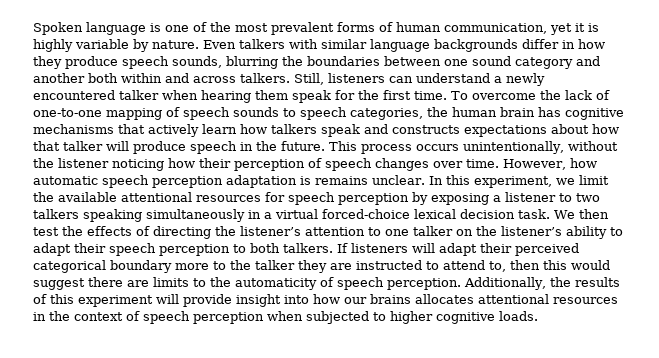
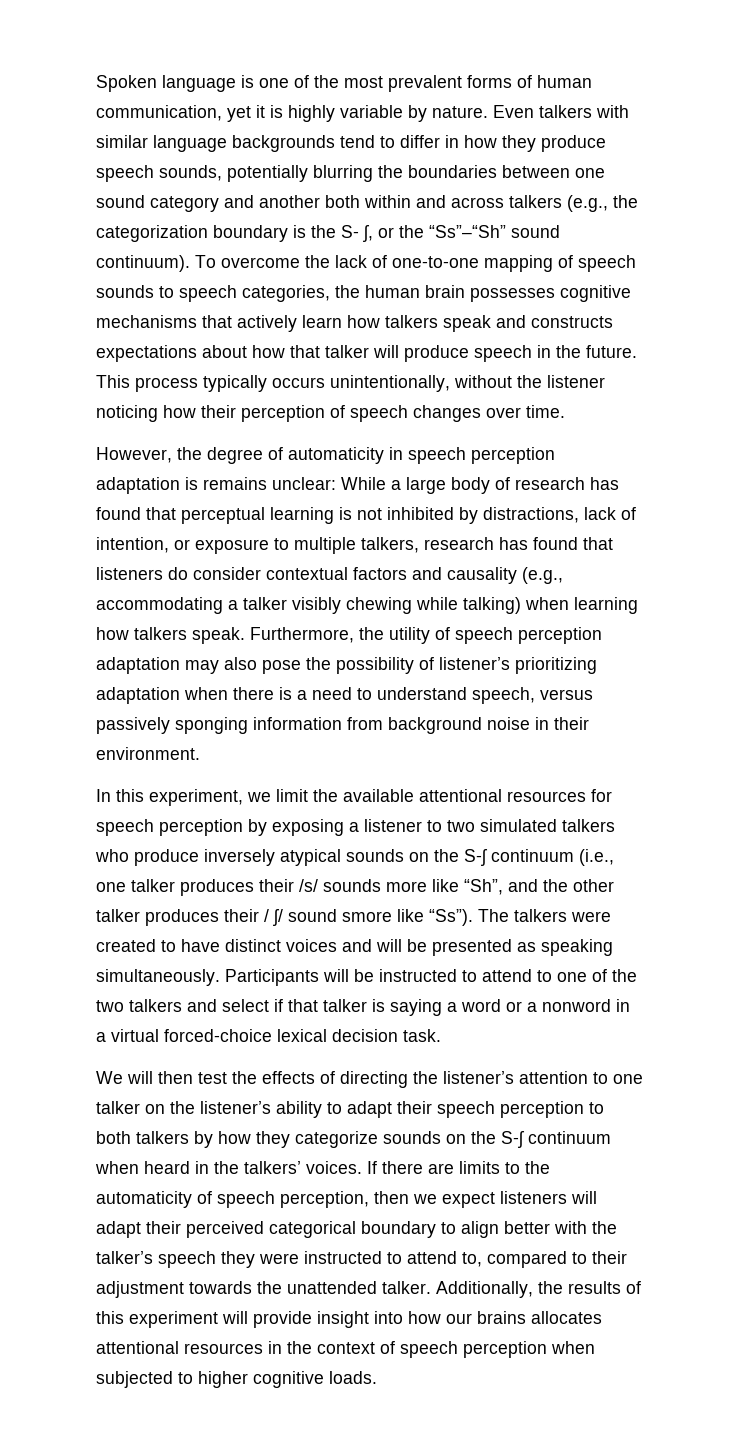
- Even talkers with similar language backgrounds differ in how they produce speech sounds, blurring the boundaries between one sound category and another both within and across talkers. Still, listeners can understand a newly encountered talker when hearing them speak for the first time.
+ Even talkers with similar language backgrounds tend to differ in how they produce speech sounds, potentially blurring the boundaries between one sound category and another both within and across talkers (e.g., the categorization boundary is the S- ʃ, or the “Ss”–“Sh” sound continuum).
- To overcome the lack of one-to-one mapping of speech sounds to speech categories, the human brain has cognitive mechanisms that actively learn how talkers speak and constructs expectations about how that talker will produce speech in the future.
+ To overcome the lack of one-to-one mapping of speech sounds to speech categories, the human brain possesses cognitive mechanisms that actively learn how talkers speak and constructs expectations about how that talker will produce speech in the future.
- This process occurs unintentionally, without the listener noticing how their perception of speech changes over time. However, how automatic speech perception adaptation is remains unclear. In this experiment, we limit the available attentional resources for speech perception by exposing a listener to two talkers speaking simultaneously in a virtual forced-choice lexical decision task. We then test the effects of directing the listener’s attention to one talker on the listener’s ability to adapt their speech perception to both talkers. If listeners will adapt their perceived categorical boundary more to the talker they are instructed to attend to, then this would suggest there are limits to the automaticity of speech perception.
+ This process typically occurs unintentionally, without the listener noticing how their perception of speech changes over time.
+ However, the degree of automaticity in speech perception adaptation is remains unclear: While a large body of research has found that perceptual learning is not inhibited by distractions, lack of intention, or exposure to multiple talkers, research has found that listeners do consider contextual factors and causality (e.g., accommodating a talker visibly chewing while talking) when learning how talkers speak. Furthermore, the utility of speech perception adaptation may also pose the possibility of listener’s prioritizing adaptation when there is a need to understand speech, versus passively sponging information from background noise in their environment.
+ In this experiment, we limit the available attentional resources for speech perception by exposing a listener to two simulated talkers who produce inversely atypical sounds on the S-ʃ continuum (i.e., one talker produces their /s/ sounds more like “Sh”, and the other talker produces their / ʃ/ sound smore like “Ss”). The talkers were created to have distinct voices and will be presented as speaking simultaneously. Participants will be instructed to attend to one of the two talkers and select if that talker is saying a word or a nonword in a virtual forced-choice lexical decision task.
+ We will then test the effects of directing the listener’s attention to one talker on the listener’s ability to adapt their speech perception to both talkers by how they categorize sounds on the S-ʃ continuum when heard in the talkers’ voices. If there are limits to the automaticity of speech perception, then we expect listeners will adapt their perceived categorical boundary to align better with the talker’s speech they were instructed to attend to, compared to their adjustment towards the unattended talker.

